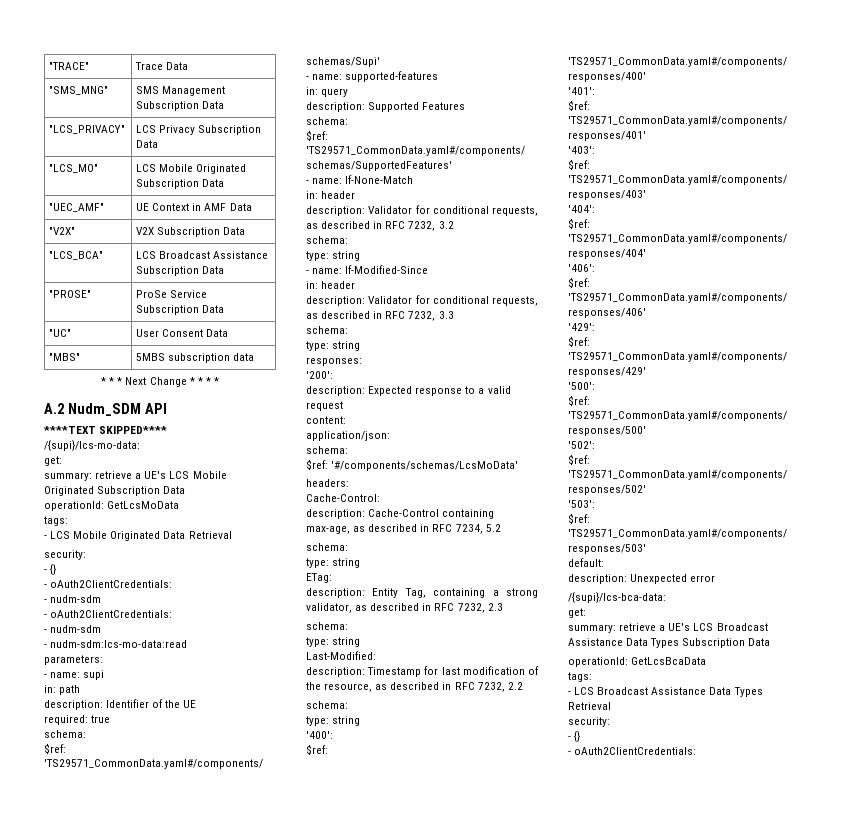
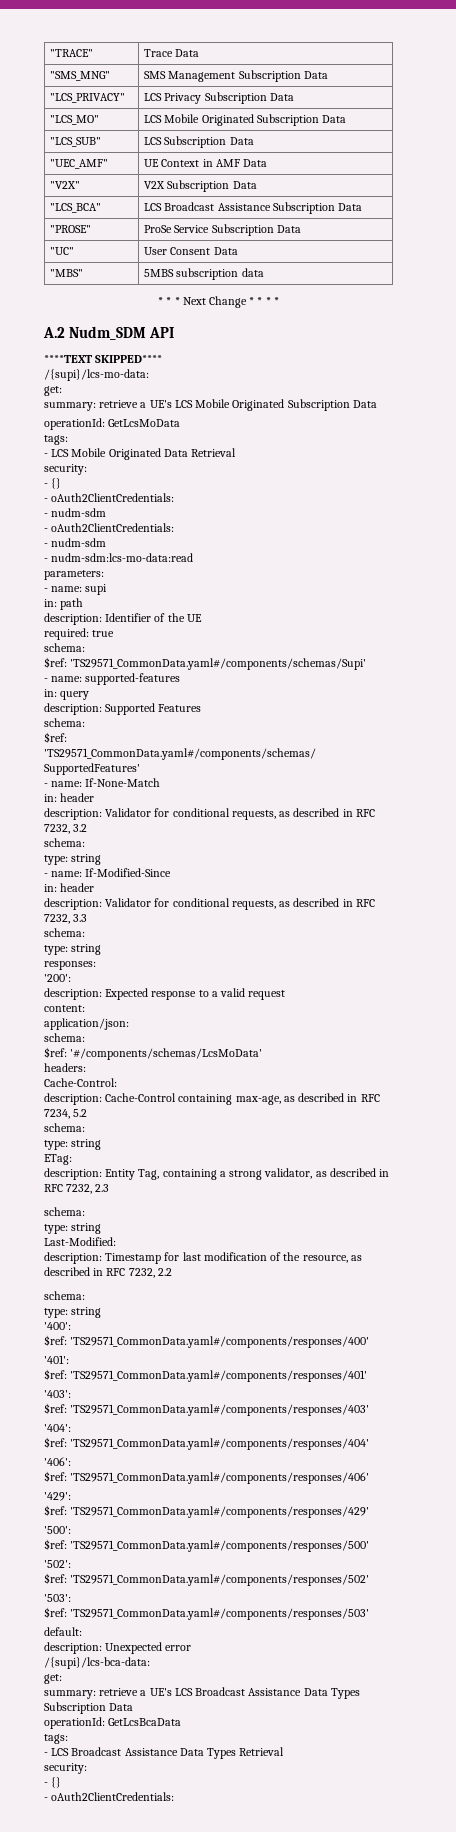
+ "LCS_SUB" | LCS Subscription Data

